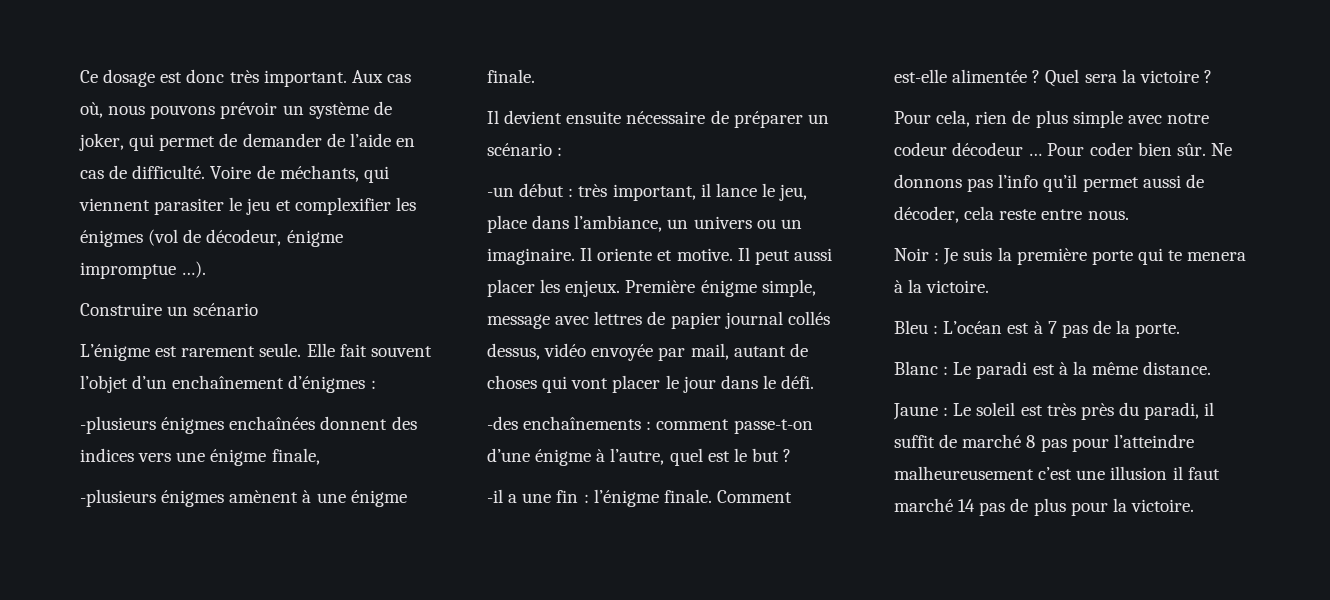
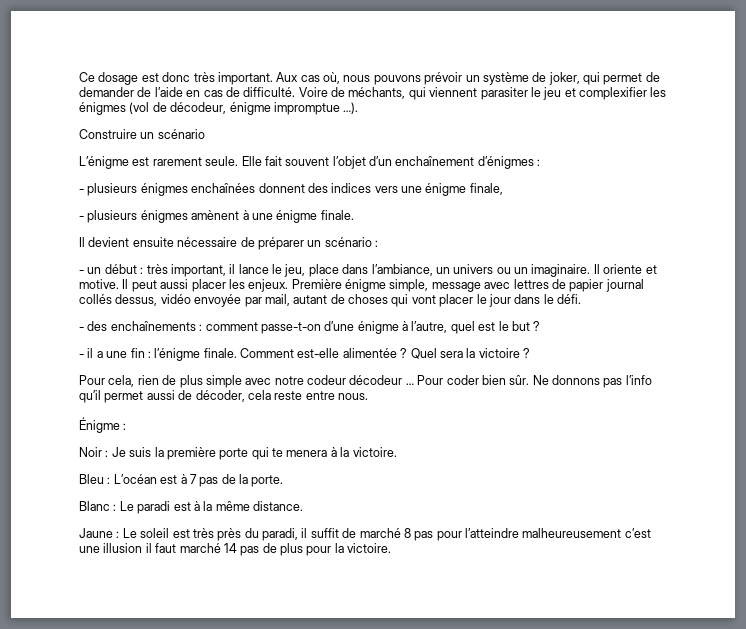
- -plusieurs énigmes enchaînées donnent des indices vers une énigme finale,
+ - plusieurs énigmes enchaînées donnent des indices vers une énigme finale,
- -plusieurs énigmes amènent à une énigme finale.
+ - plusieurs énigmes amènent à une énigme finale.
- -un début : très important, il lance le jeu, place dans l’ambiance, un univers ou un imaginaire.
+ - un début : très important, il lance le jeu, place dans l’ambiance, un univers ou un imaginaire.
- -des enchaînements : comment passe-t-on d’une énigme à l’autre, quel est le but ?
+ - des enchaînements : comment passe-t-on d’une énigme à l’autre, quel est le but ?
- -il a une fin : l’énigme finale.
+ - il a une fin : l’énigme finale.
+ Énigme :

